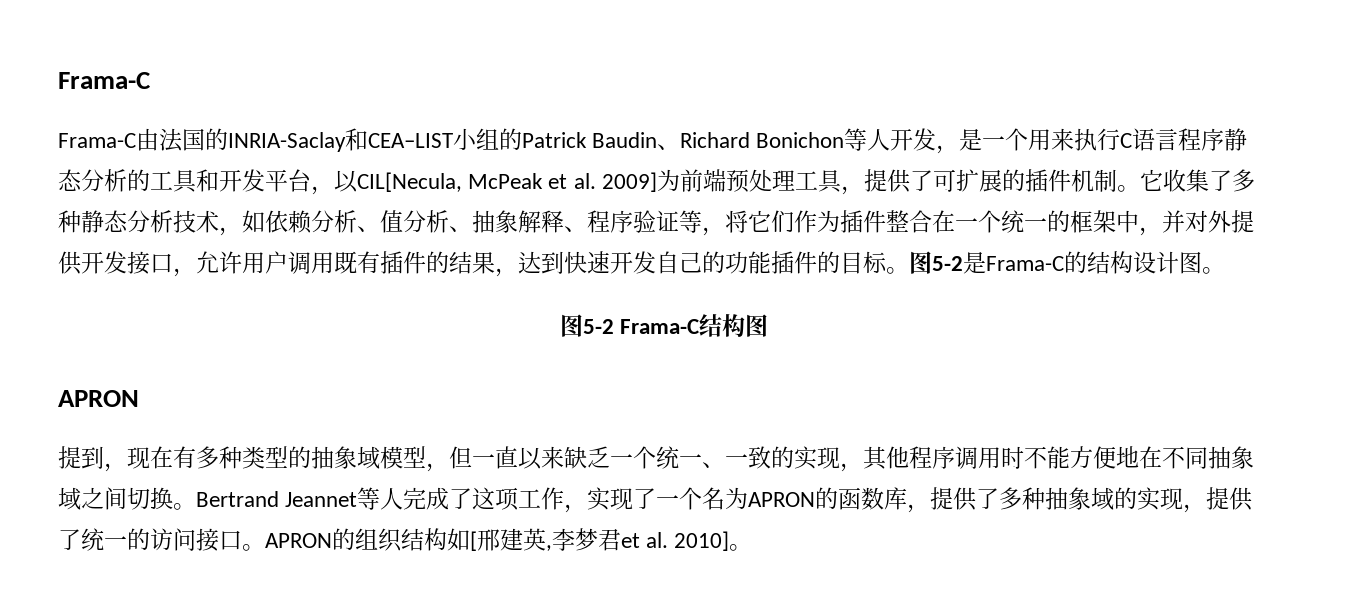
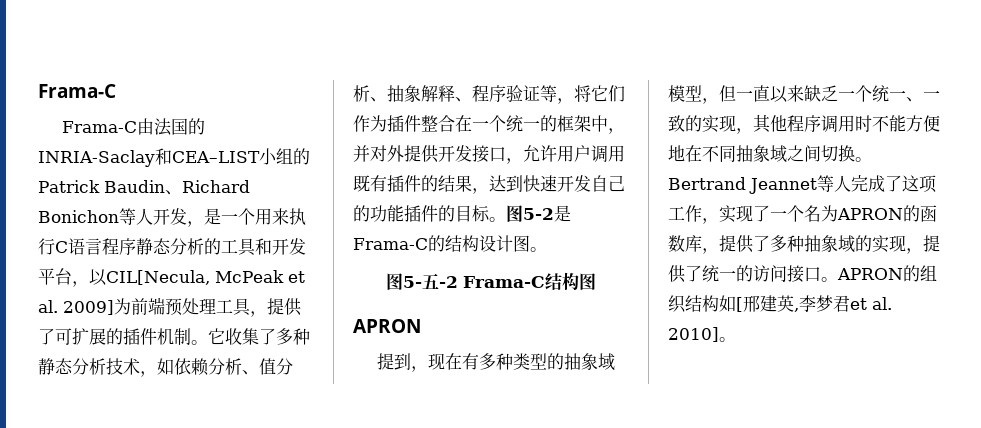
- 图5-2 Frama-C结构图
+ 图5-五-2 Frama-C结构图

